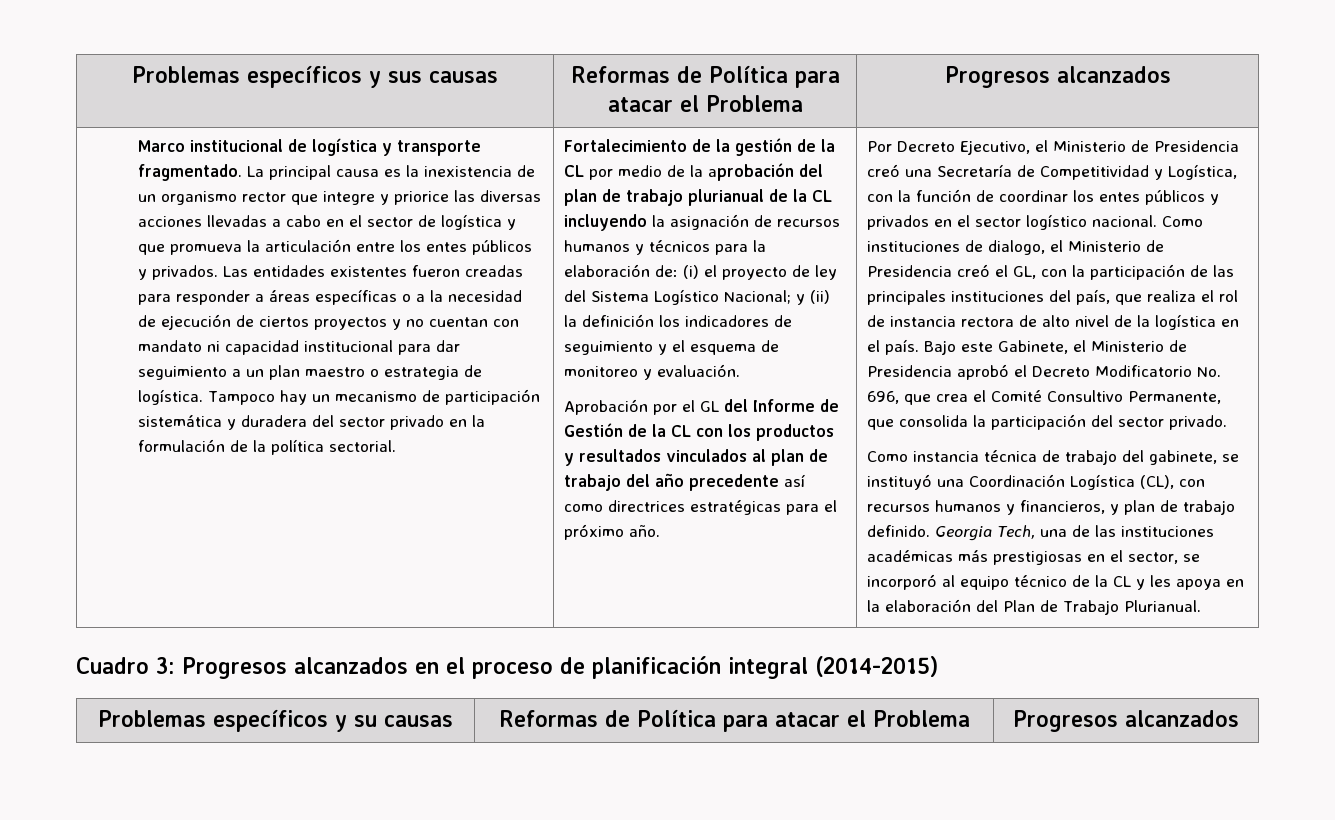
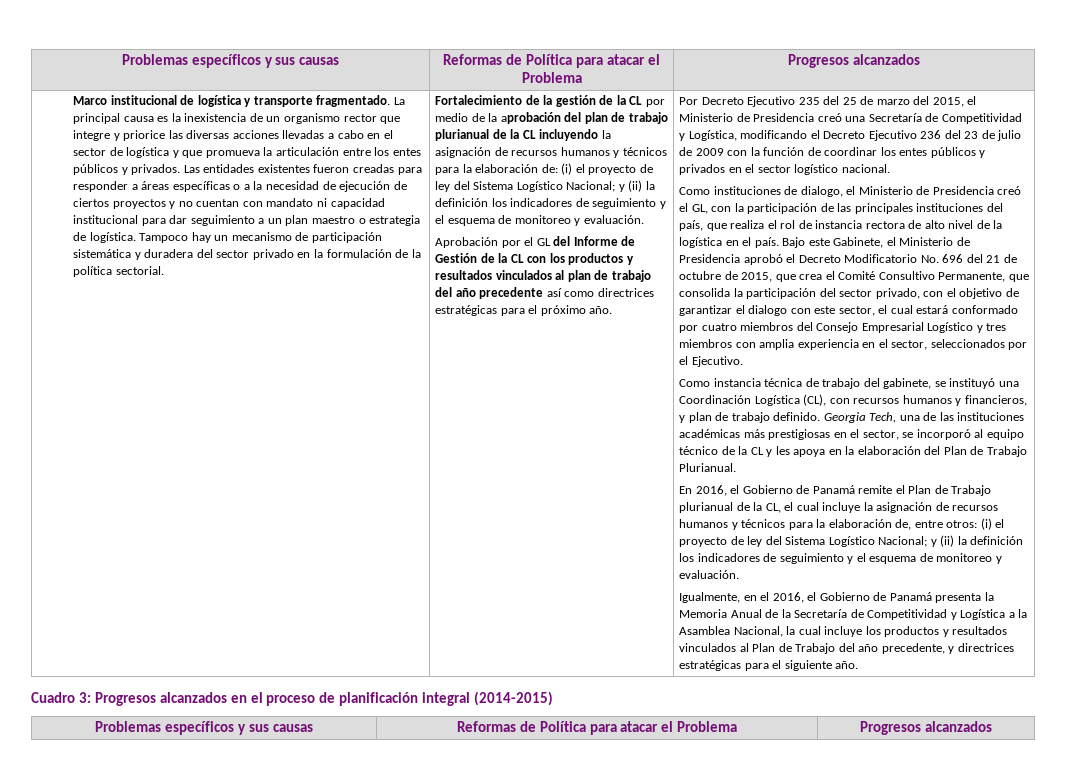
- Por Decreto Ejecutivo, el Ministerio de Presidencia creó una Secretaría de Competitividad y Logística, con la función de coordinar los entes públicos y privados en el sector logístico nacional. Como instituciones de dialogo, el Ministerio de Presidencia creó el GL, con la participación de las principales instituciones del país, que realiza el rol de instancia rectora de alto nivel de la logística en el país.
+ Por Decreto Ejecutivo 235 del 25 de marzo del 2015, el Ministerio de Presidencia creó una Secretaría de Competitividad y Logística, modificando el Decreto Ejecutivo 236 del 23 de julio de 2009 con la función de coordinar los entes públicos y privados en el sector logístico nacional.
+ Como instituciones de dialogo, el Ministerio de Presidencia creó el GL, con la participación de las principales instituciones del país, que realiza el rol de instancia rectora de alto nivel de la logística en el país.
- Bajo este Gabinete, el Ministerio de Presidencia aprobó el Decreto Modificatorio No. 696, que crea el Comité Consultivo Permanente, que consolida la participación del sector privado.
+ Bajo este Gabinete, el Ministerio de Presidencia aprobó el Decreto Modificatorio No. 696 del 21 de octubre de 2015, que crea el Comité Consultivo Permanente, que consolida la participación del sector privado, con el objetivo de garantizar el dialogo con este sector, el cual estará conformado por cuatro miembros del Consejo Empresarial Logístico y tres miembros con amplia experiencia en el sector, seleccionados por el Ejecutivo.
+ En 2016, el Gobierno de Panamá remite el Plan de Trabajo plurianual de la CL, el cual incluye la asignación de recursos humanos y técnicos para la elaboración de, entre otros: (i) el proyecto de ley del Sistema Logístico Nacional; y (ii) la definición los indicadores de seguimiento y el esquema de monitoreo y evaluación.
+ Igualmente, en el 2016, el Gobierno de Panamá presenta la Memoria Anual de la Secretaría de Competitividad y Logística a la Asamblea Nacional, la cual incluye los productos y resultados vinculados al Plan de Trabajo del año precedente, y directrices estratégicas para el siguiente año.
  Cuadro 3: Progresos alcanzados en el proceso de planificación integral (2014-2015)
- Problemas específicos y su causas | Reformas de Política para atacar el Problema | Progresos alcanzados
+ Problemas específicos y sus causas | Reformas de Política para atacar el Problema | Progresos alcanzados

